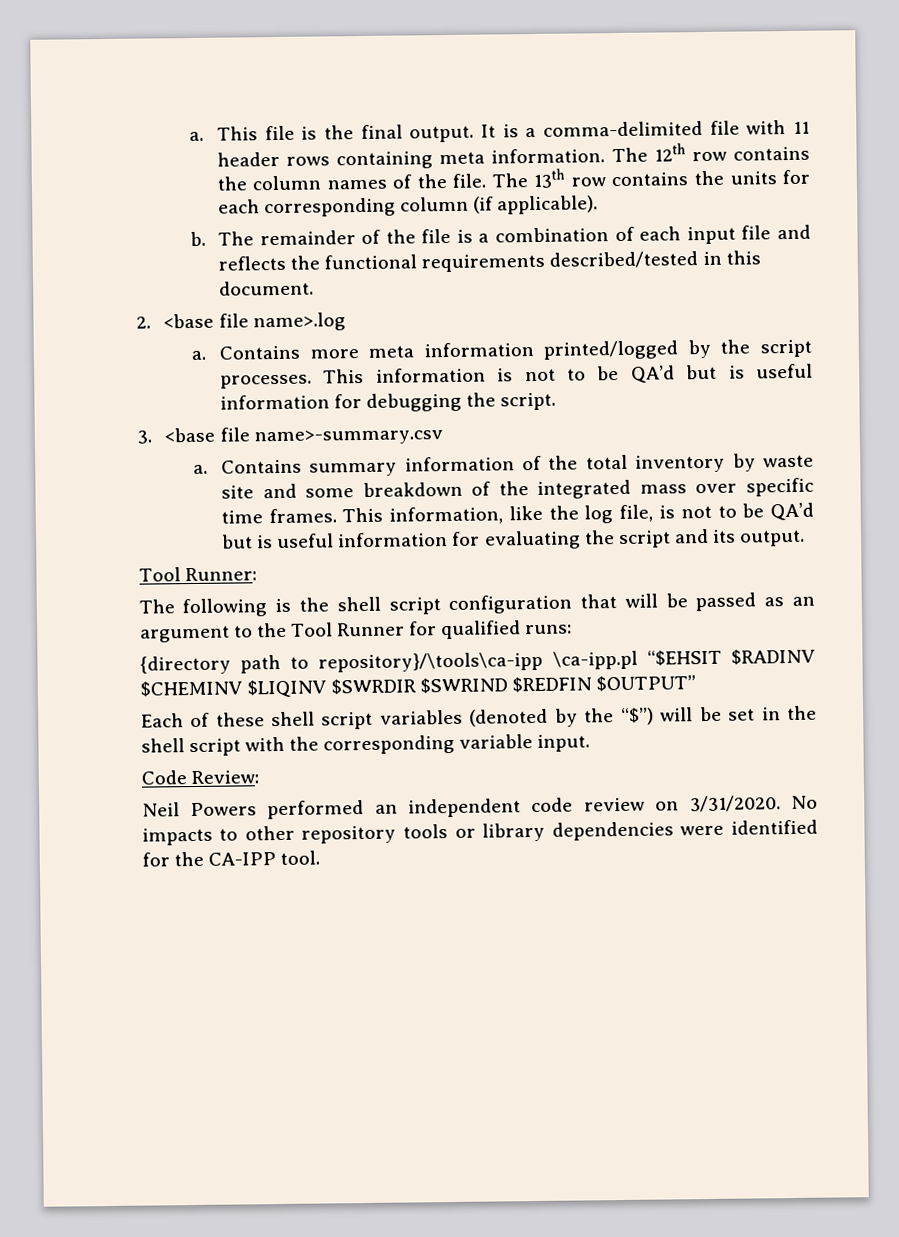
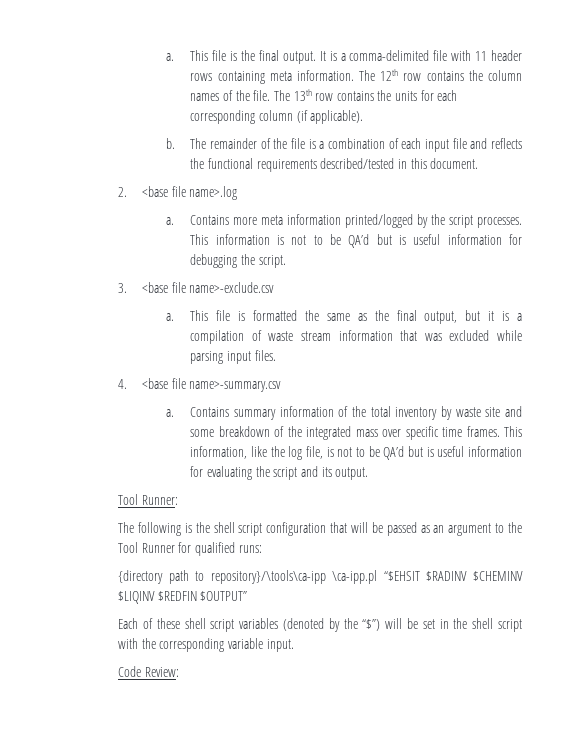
- 3. <base file name>-summary.csv
+ 3. <base file name>-exclude.csv
+ a. This file is formatted the same as the final output, but it is a compilation of waste stream information that was excluded while parsing input files.
+ 4. <base file name>-summary.csv
- {directory path to repository}/\tools\ca-ipp \ca-ipp.pl “$EHSIT $RADINV $CHEMINV $LIQINV $SWRDIR $SWRIND $REDFIN $OUTPUT”
+ {directory path to repository}/\tools\ca-ipp \ca-ipp.pl “$EHSIT $RADINV $CHEMINV $LIQINV $REDFIN $OUTPUT”
- Neil Powers performed an independent code review on 3/31/2020. No impacts to other repository tools or library dependencies were identified for the CA-IPP tool.

